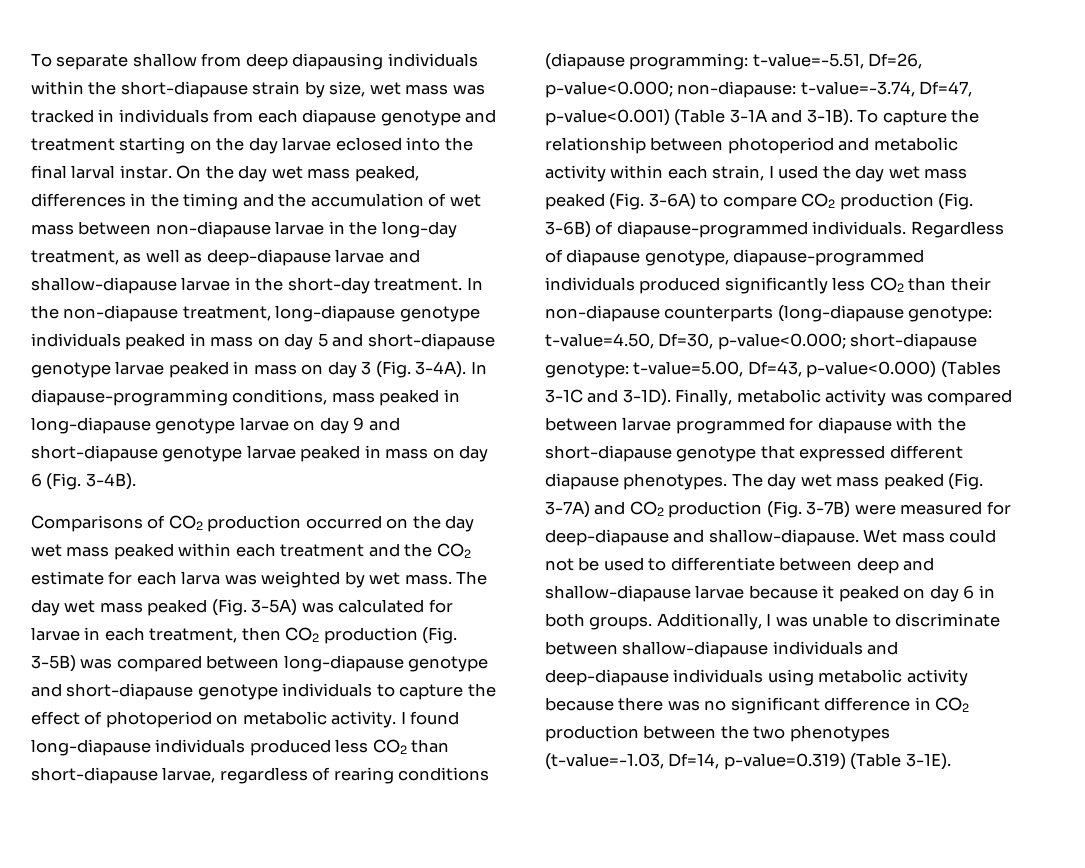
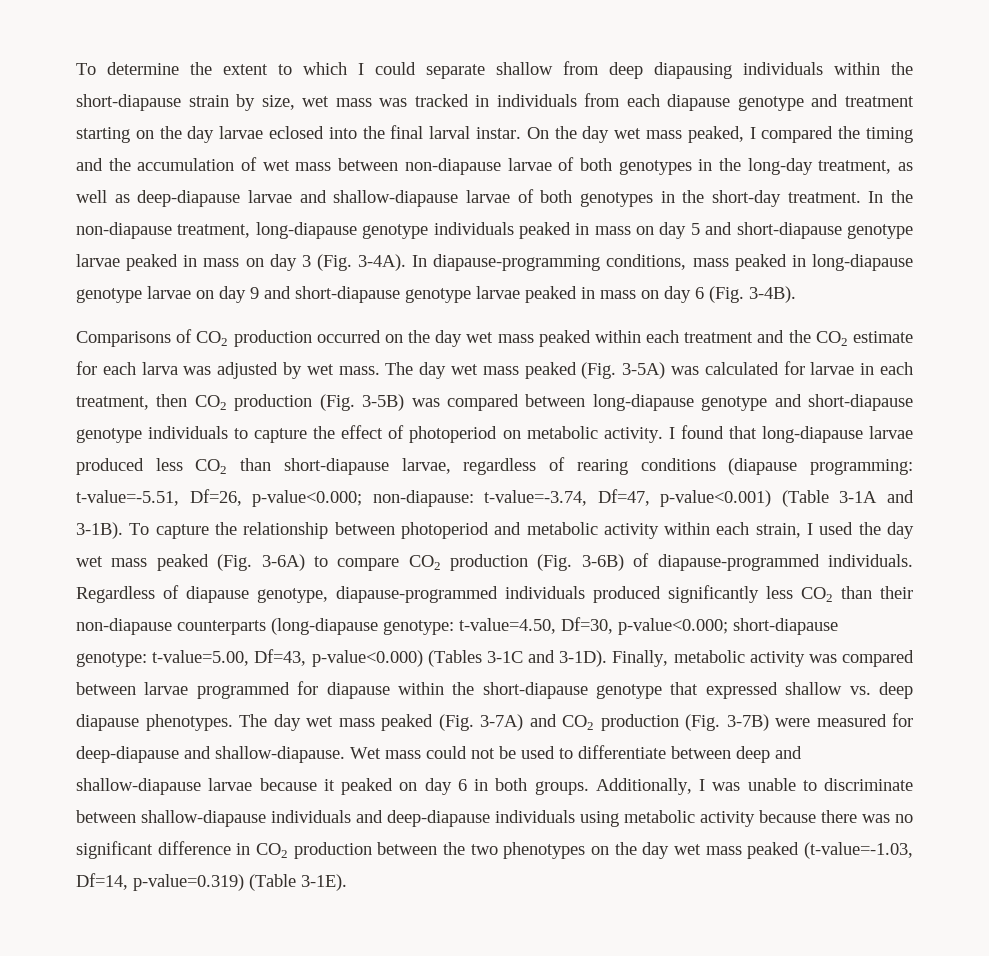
- To separate shallow from deep diapausing individuals within the short-diapause strain by size, wet mass was tracked in individuals from each diapause genotype and treatment starting on the day larvae eclosed into the final larval instar.
+ To determine the extent to which I could separate shallow from deep diapausing individuals within the short-diapause strain by size, wet mass was tracked in individuals from each diapause genotype and treatment starting on the day larvae eclosed into the final larval instar.
- On the day wet mass peaked, differences in the timing and the accumulation of wet mass between non-diapause larvae in the long-day treatment, as well as deep-diapause larvae and shallow-diapause larvae in the short-day treatment.
+ On the day wet mass peaked, I compared the timing and the accumulation of wet mass between non-diapause larvae of both genotypes in the long-day treatment, as well as deep-diapause larvae and shallow-diapause larvae of both genotypes in the short-day treatment.
- Comparisons of CO2 production occurred on the day wet mass peaked within each treatment and the CO2 estimate for each larva was weighted by wet mass.
+ Comparisons of CO2 production occurred on the day wet mass peaked within each treatment and the CO2 estimate for each larva was adjusted by wet mass.
- I found long-diapause individuals produced less CO2 than short-diapause larvae, regardless of rearing conditions (diapause programming: t-value=-5.51, Df=26, p-value<0.000; non-diapause: t-value=-3.74, Df=47, p-value<0.001) (Table 3-1A and 3-1B).
+ I found that long-diapause larvae produced less CO2 than short-diapause larvae, regardless of rearing conditions (diapause programming: t-value=-5.51, Df=26, p-value<0.000; non-diapause: t-value=-3.74, Df=47, p-value<0.001) (Table 3-1A and 3-1B).
- Finally, metabolic activity was compared between larvae programmed for diapause with the short-diapause genotype that expressed different diapause phenotypes.
+ Finally, metabolic activity was compared between larvae programmed for diapause within the short-diapause genotype that expressed shallow vs. deep diapause phenotypes.
- Additionally, I was unable to discriminate between shallow-diapause individuals and deep-diapause individuals using metabolic activity because there was no significant difference in CO2 production between the two phenotypes (t-value=-1.03, Df=14, p-value=0.319) (Table 3-1E).
+ Additionally, I was unable to discriminate between shallow-diapause individuals and deep-diapause individuals using metabolic activity because there was no significant difference in CO2 production between the two phenotypes on the day wet mass peaked (t-value=-1.03, Df=14, p-value=0.319) (Table 3-1E).

